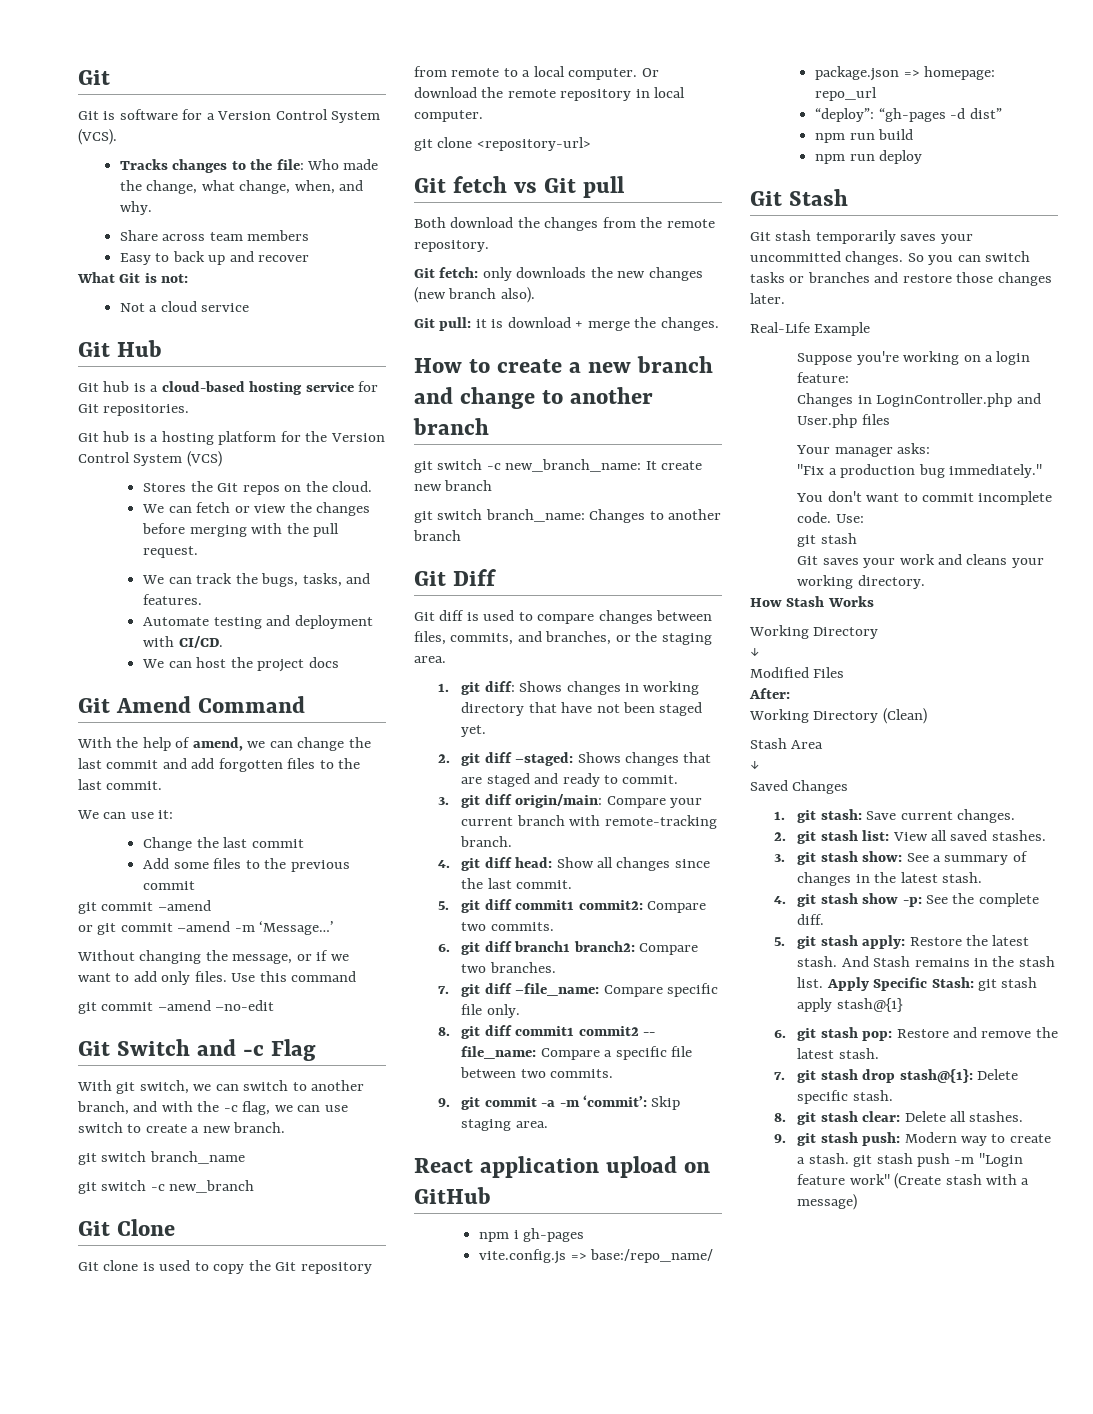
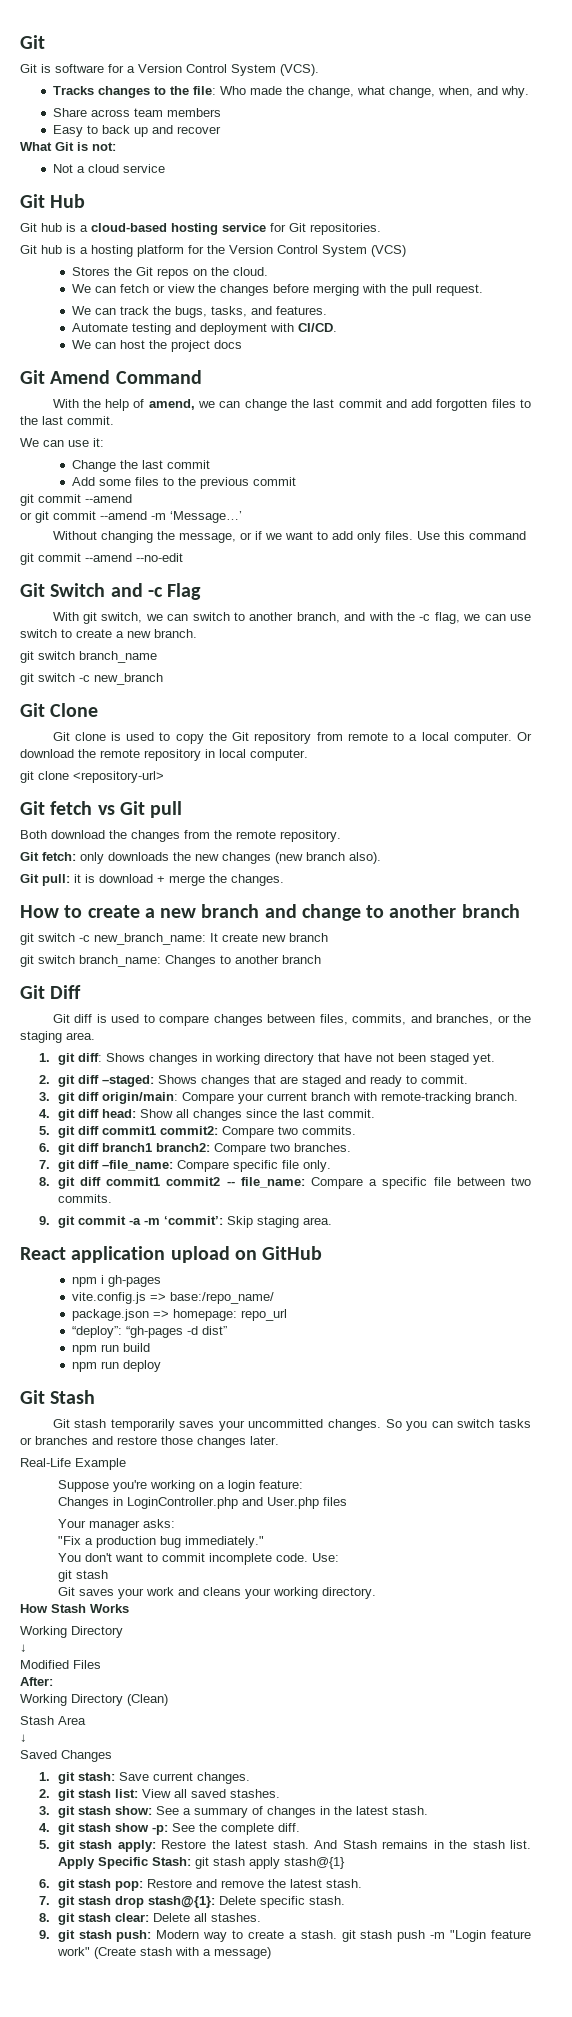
  Add some files to the previous commit
- git commit –amend
+ git commit --amend
- or git commit –amend -m ‘Message…’
+ or git commit --amend -m ‘Message…’
- git commit –amend –no-edit
+ git commit --amend --no-edit

